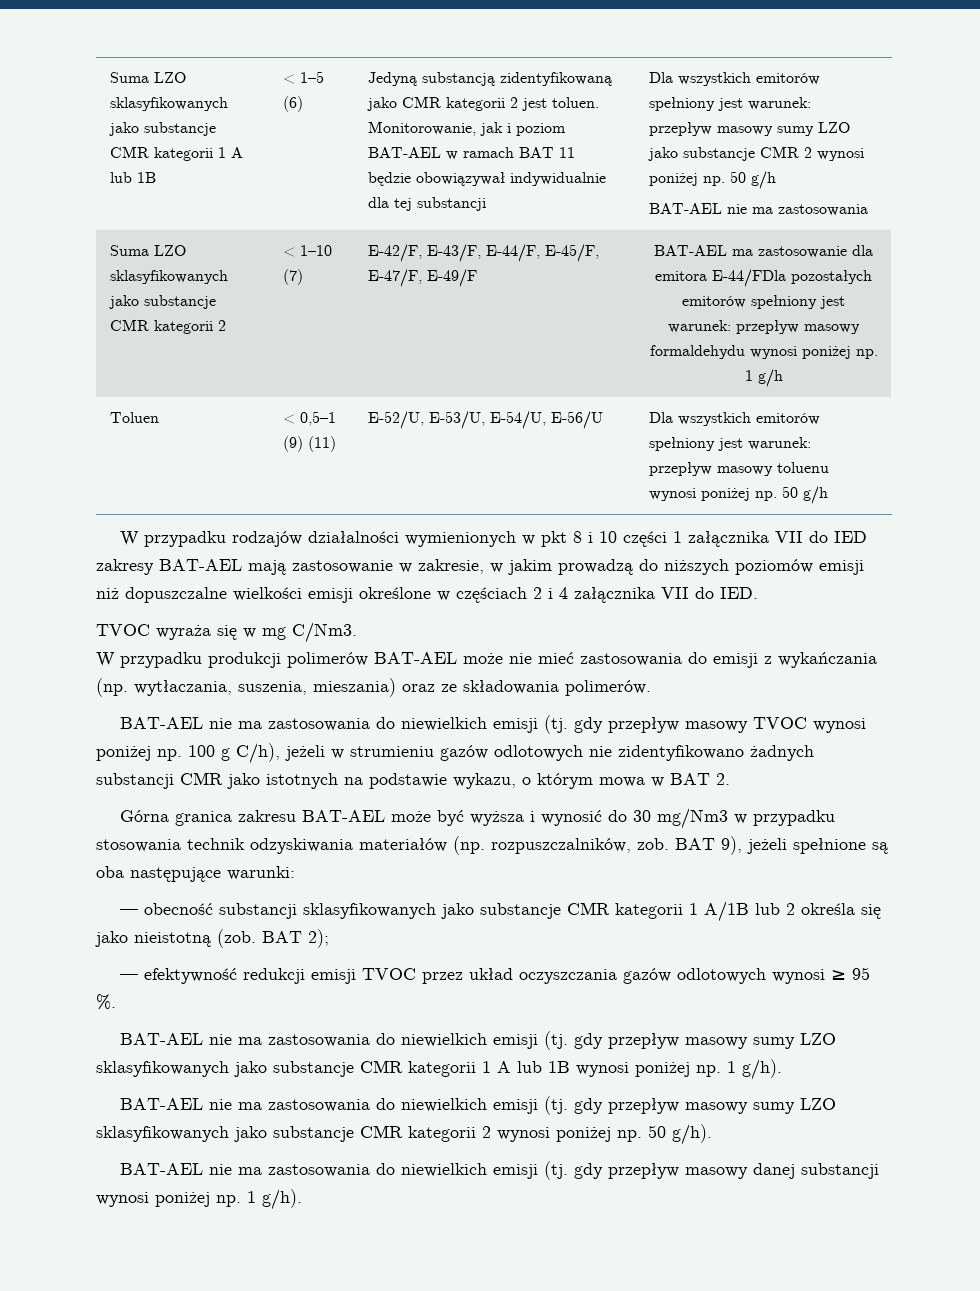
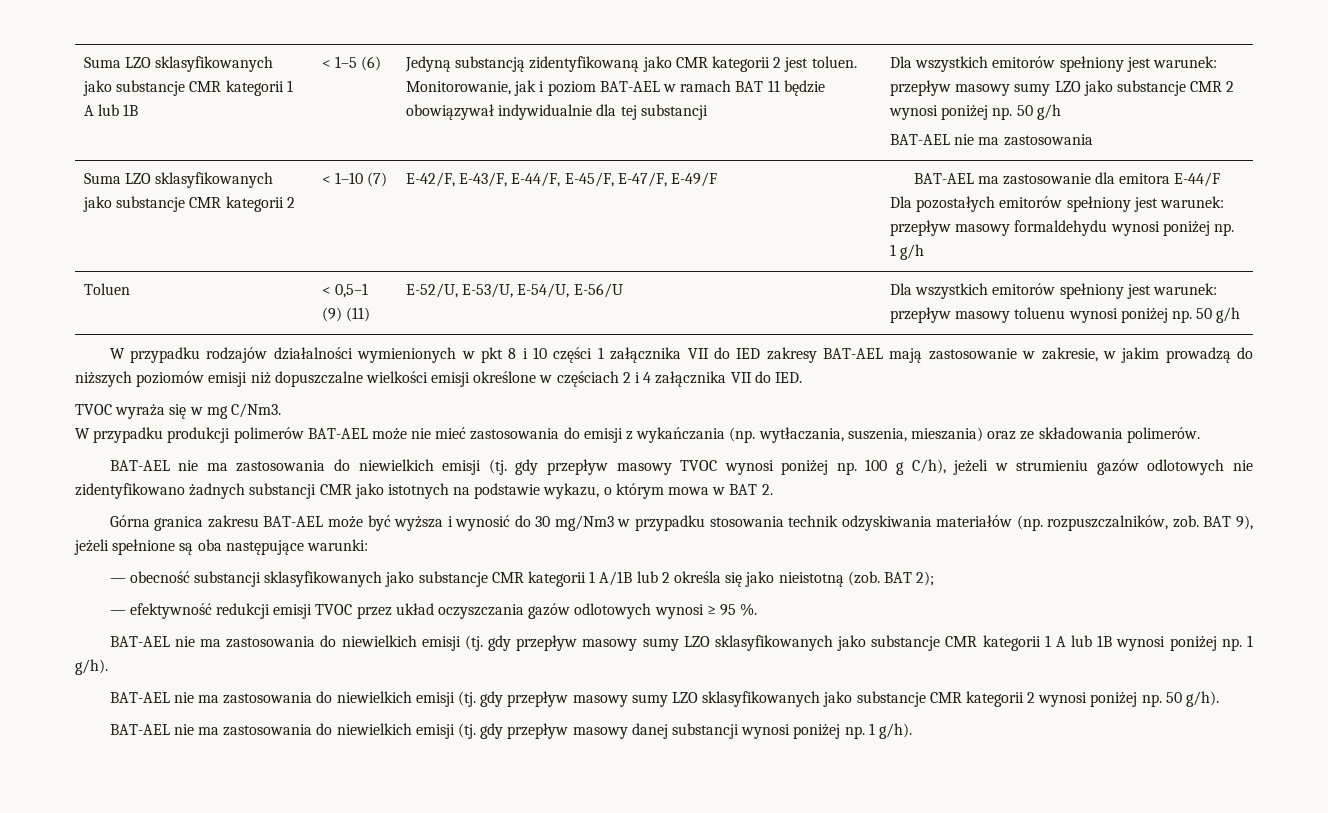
- Suma LZO sklasyfikowanych jako substancje CMR kategorii 2 | < 1–10 (7) | E-42/F, E-43/F, E-44/F, E-45/F, E-47/F, E-49/F | BAT-AEL ma zastosowanie dla emitora E-44/FDla pozostałych emitorów spełniony jest warunek: przepływ masowy formaldehydu wynosi poniżej np. 1 g/h
+ Suma LZO sklasyfikowanych jako substancje CMR kategorii 2 | < 1–10 (7) | E-42/F, E-43/F, E-44/F, E-45/F, E-47/F, E-49/F | BAT-AEL ma zastosowanie dla emitora E-44/F
+ Dla pozostałych emitorów spełniony jest warunek: przepływ masowy formaldehydu wynosi poniżej np. 1 g/h

